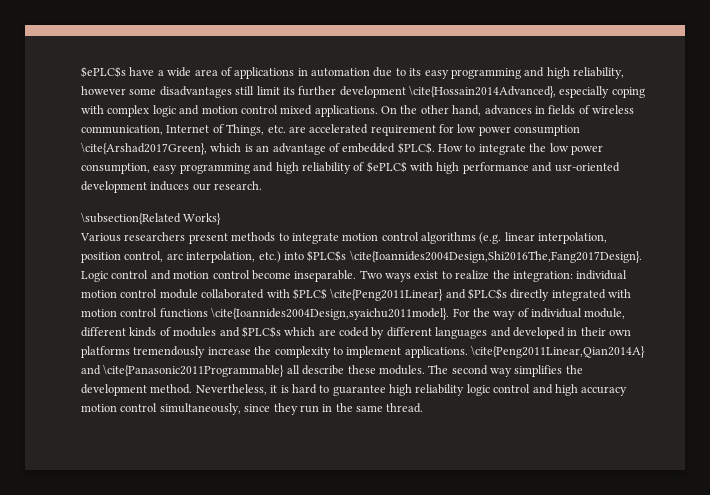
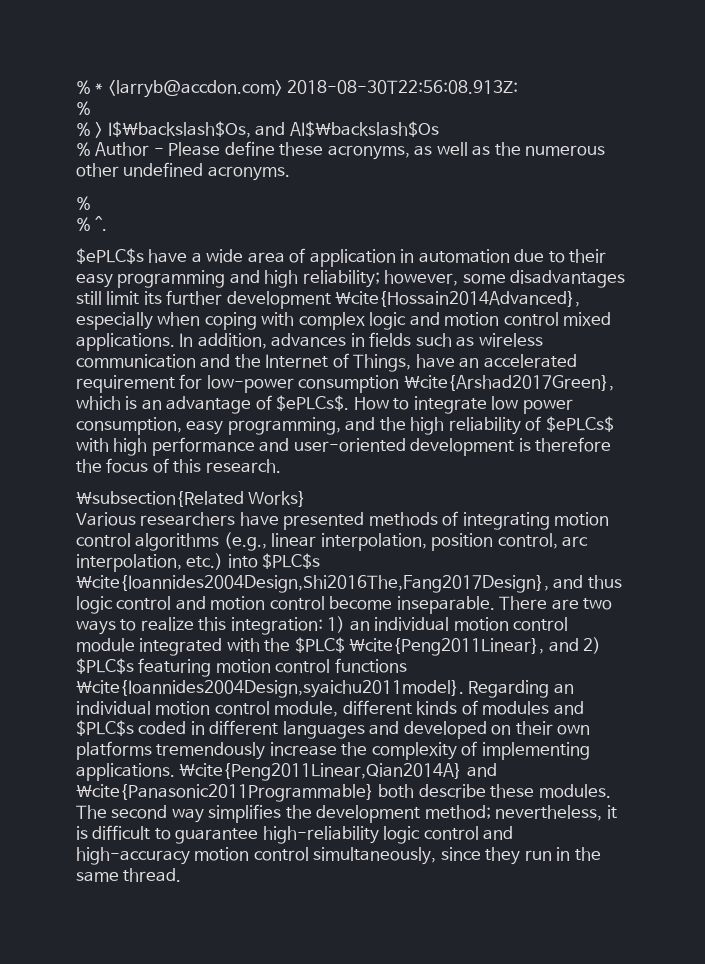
+ % * <larryb@accdon.com> 2018-08-30T22:56:08.913Z:
+ %
+ % > I$\backslash$Os, and AI$\backslash$Os
+ % Author - Please define these acronyms, as well as the numerous other undefined acronyms.
+ %
+ % ^.
- $ePLC$s have a wide area of applications in automation due to its easy programming and high reliability, however some disadvantages still limit its further development \cite{Hossain2014Advanced}, especially coping with complex logic and motion control mixed applications.
+ $ePLC$s have a wide area of application in automation due to their easy programming and high reliability; however, some disadvantages still limit its further development \cite{Hossain2014Advanced}, especially when coping with complex logic and motion control mixed applications.
- On the other hand, advances in fields of wireless communication, Internet of Things, etc. are accelerated requirement for low power consumption \cite{Arshad2017Green}, which is an advantage of embedded $PLC$.
+ In addition, advances in fields such as wireless communication and the Internet of Things, have an accelerated requirement for low-power consumption \cite{Arshad2017Green}, which is an advantage of $ePLCs$.
- How to integrate the low power consumption, easy programming and high reliability of $ePLC$ with high performance and usr-oriented development induces our research.
+ How to integrate low power consumption, easy programming, and the high reliability of $ePLCs$ with high performance and user-oriented development is therefore the focus of this research.
- Various researchers present methods to integrate motion control algorithms (e.g. linear interpolation, position control, arc interpolation, etc.) into $PLC$s \cite{Ioannides2004Design,Shi2016The,Fang2017Design}. Logic control and motion control become inseparable.
+ Various researchers have presented methods of integrating motion control algorithms (e.g., linear interpolation, position control, arc interpolation, etc.) into $PLC$s \cite{Ioannides2004Design,Shi2016The,Fang2017Design}, and thus logic control and motion control become inseparable.
- Two ways exist to realize the integration: individual motion control module collaborated with $PLC$ \cite{Peng2011Linear} and $PLC$s directly integrated with motion control functions \cite{Ioannides2004Design,syaichu2011model}. For the way of individual module, different kinds of modules and $PLC$s which are coded by different languages and developed in their own platforms tremendously increase the complexity to implement applications.
+ There are two ways to realize this integration: 1) an individual motion control module integrated with the $PLC$ \cite{Peng2011Linear}, and 2) $PLC$s featuring motion control functions \cite{Ioannides2004Design,syaichu2011model}. Regarding an individual motion control module, different kinds of modules and $PLC$s coded in different languages and developed on their own platforms tremendously increase the complexity of implementing applications.
- \cite{Peng2011Linear,Qian2014A} and \cite{Panasonic2011Programmable} all describe these modules.
+ \cite{Peng2011Linear,Qian2014A} and \cite{Panasonic2011Programmable} both describe these modules.
- The second way simplifies the development method. Nevertheless, it is hard to guarantee high reliability logic control and high accuracy motion control simultaneously, since they run in the same thread.
+ The second way simplifies the development method; nevertheless, it is difficult to guarantee high-reliability logic control and high-accuracy motion control simultaneously, since they run in the same thread.

